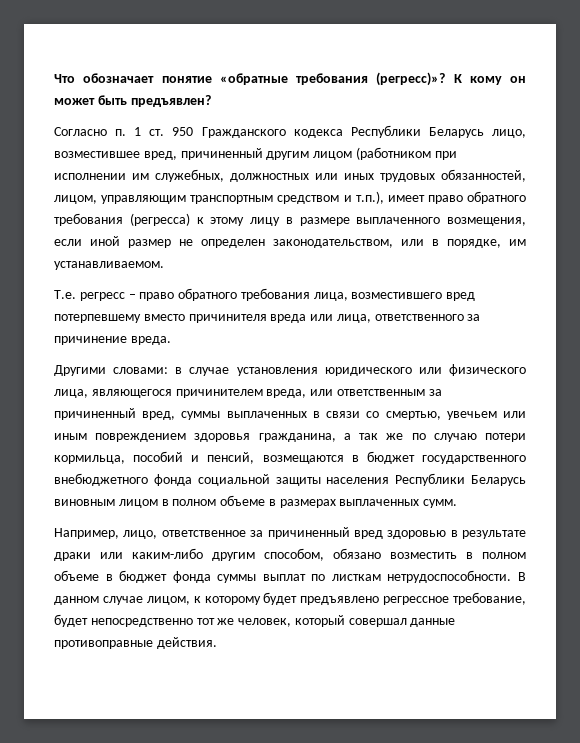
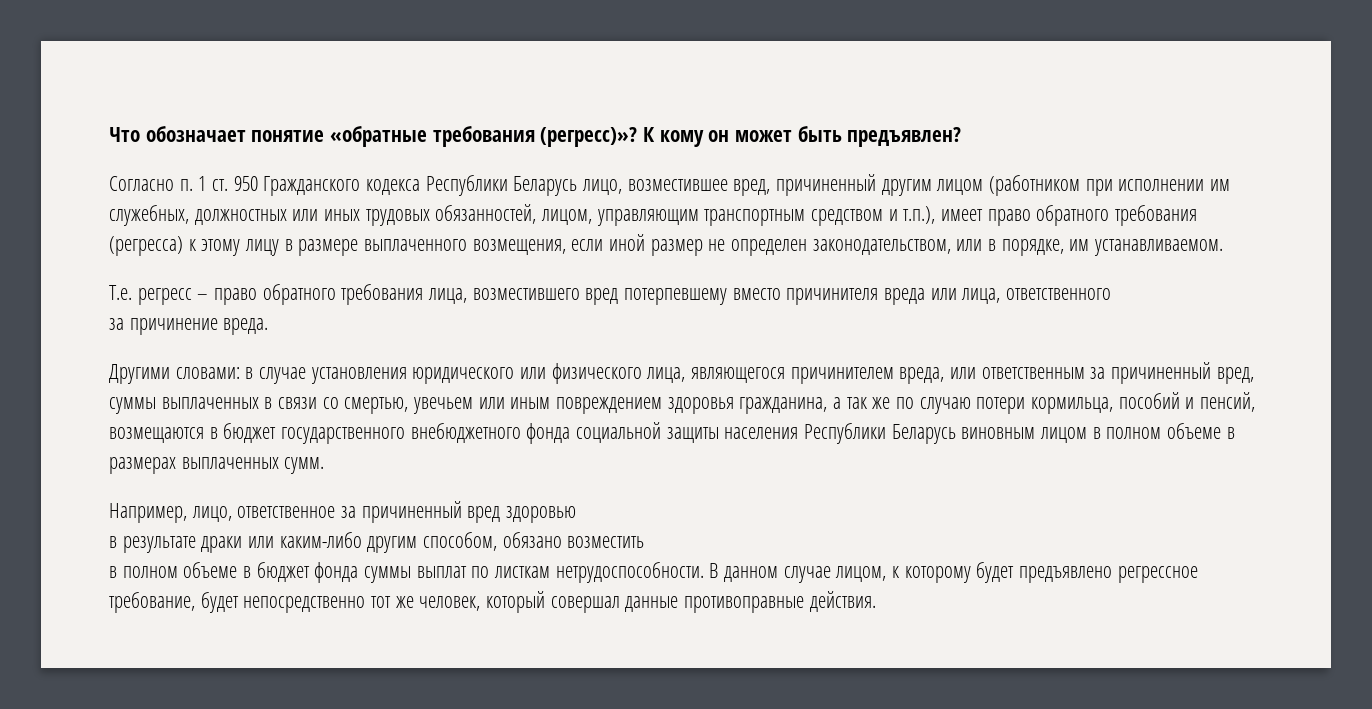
- Т.е. регресс – право обратного требования лица, возместившего вред потерпевшему вместо причинителя вреда или лица, ответственного за причинение вреда.
+ Т.е. регресс – право обратного требования лица, возместившего вред потерпевшему вместо причинителя вреда или лица, ответственного
+ за причинение вреда.
- Например, лицо, ответственное за причиненный вред здоровью в результате драки или каким-либо другим способом, обязано возместить в полном объеме в бюджет фонда суммы выплат по листкам нетрудоспособности.
+ Например, лицо, ответственное за причиненный вред здоровью
+ в результате драки или каким-либо другим способом, обязано возместить
+ в полном объеме в бюджет фонда суммы выплат по листкам нетрудоспособности.

